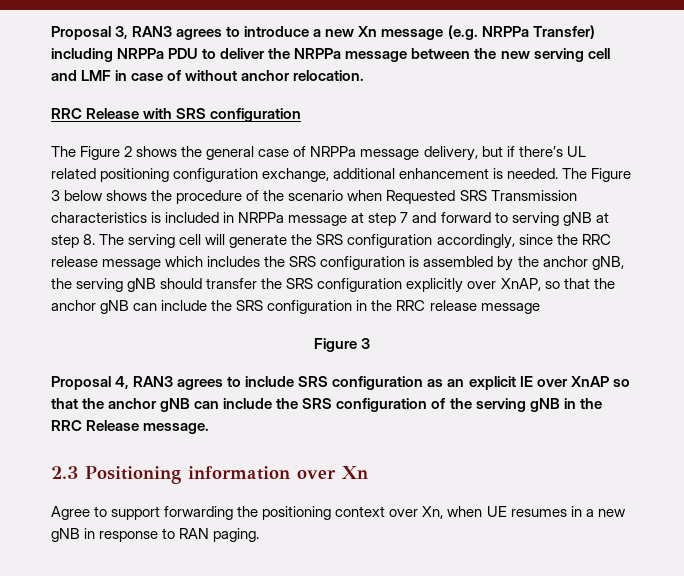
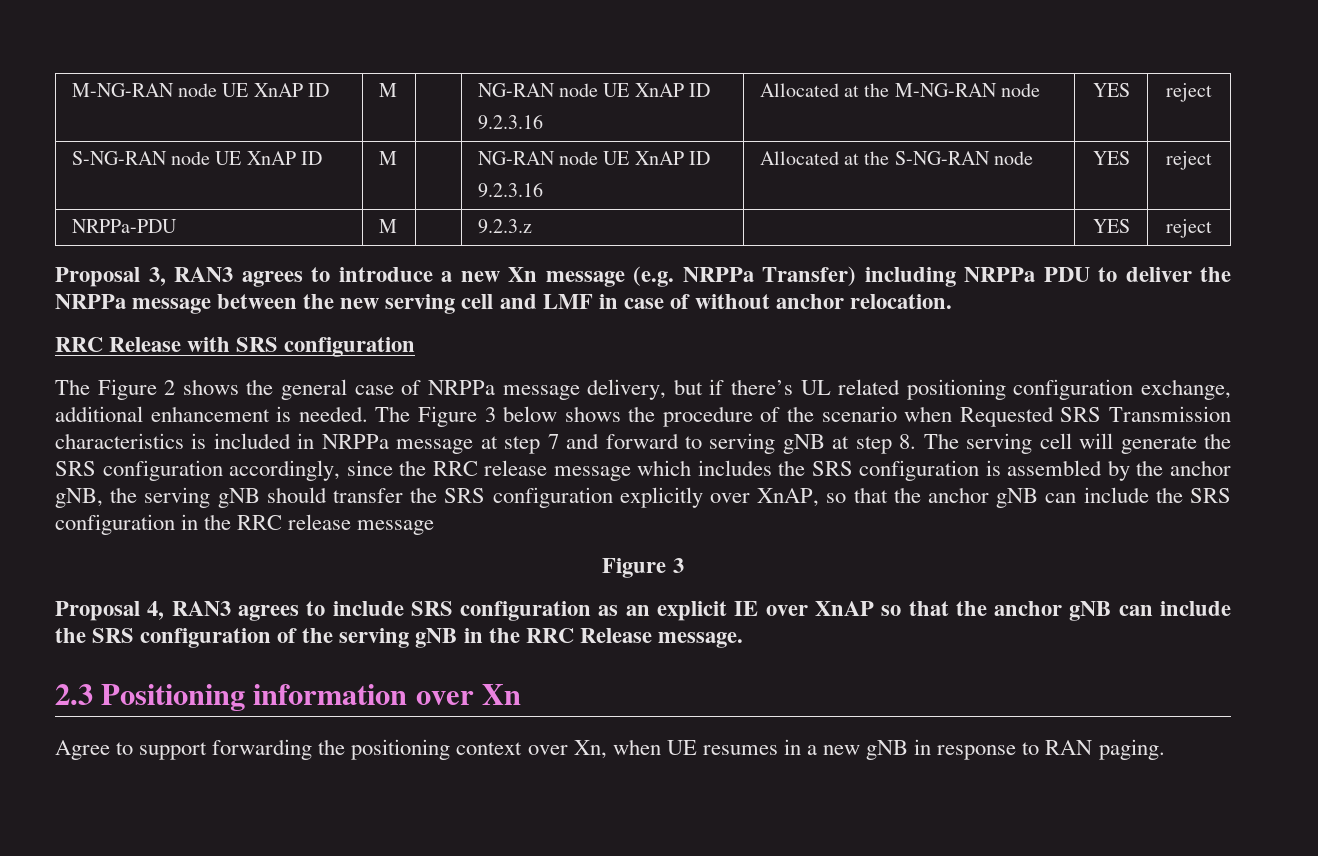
+ M-NG-RAN node UE XnAP ID | M | | NG-RAN node UE XnAP ID
+ 9.2.3.16 | Allocated at the M-NG-RAN node | YES | reject
+ S-NG-RAN node UE XnAP ID | M | | NG-RAN node UE XnAP ID
+ 9.2.3.16 | Allocated at the S-NG-RAN node | YES | reject
+ NRPPa-PDU | M | | 9.2.3.z | | YES | reject

